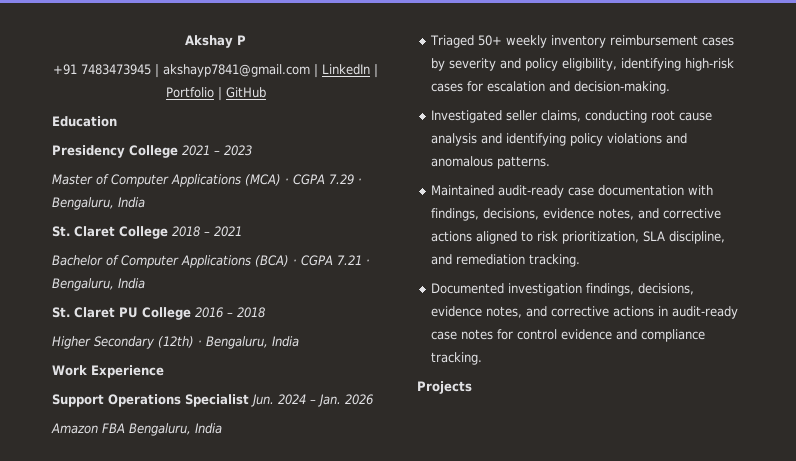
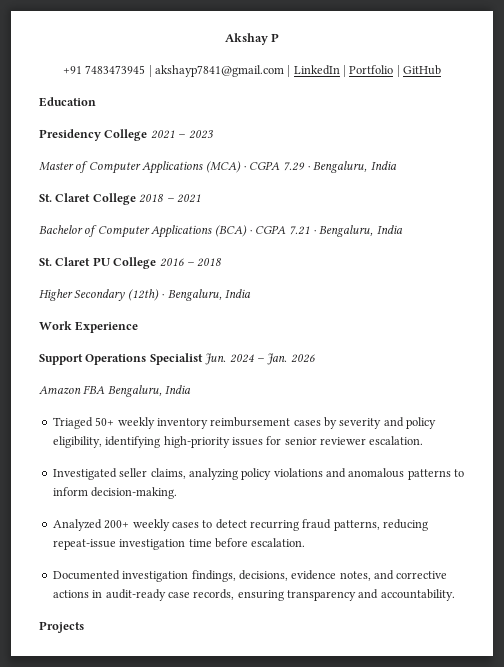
- Triaged 50+ weekly inventory reimbursement cases by severity and policy eligibility, identifying high-risk cases for escalation and decision-making.
- Investigated seller claims, conducting root cause analysis and identifying policy violations and anomalous patterns.
- Maintained audit-ready case documentation with findings, decisions, evidence notes, and corrective actions aligned to risk prioritization, SLA discipline, and remediation tracking.
+ Triaged 50+ weekly inventory reimbursement cases by severity and policy eligibility, identifying high-priority issues for senior reviewer escalation.
+ Investigated seller claims, analyzing policy violations and anomalous patterns to inform decision-making.
+ Analyzed 200+ weekly cases to detect recurring fraud patterns, reducing repeat-issue investigation time before escalation.
- Documented investigation findings, decisions, evidence notes, and corrective actions in audit-ready case notes for control evidence and compliance tracking.
+ Documented investigation findings, decisions, evidence notes, and corrective actions in audit-ready case records, ensuring transparency and accountability.

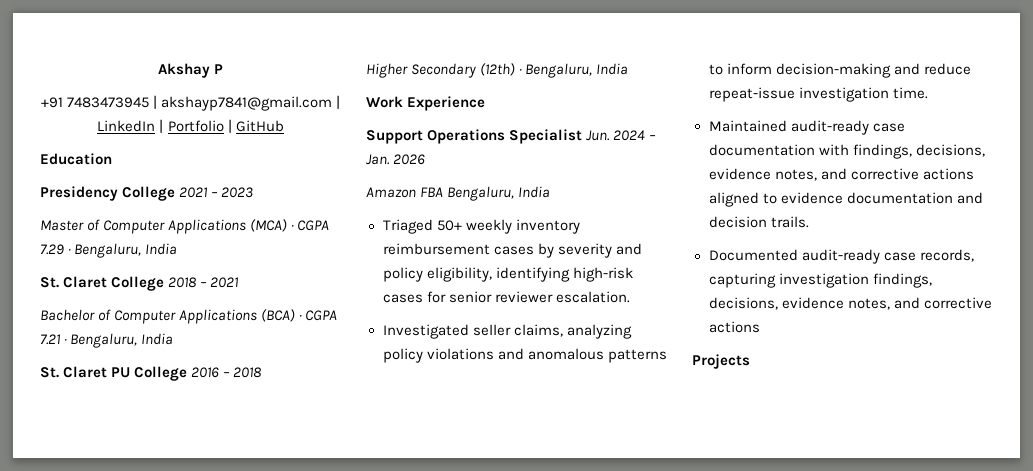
- Triaged 50+ weekly inventory reimbursement cases by severity and policy eligibility, identifying high-priority issues for senior reviewer escalation.
+ Triaged 50+ weekly inventory reimbursement cases by severity and policy eligibility, identifying high-risk cases for senior reviewer escalation.
- Investigated seller claims, analyzing policy violations and anomalous patterns to inform decision-making.
- Analyzed 200+ weekly cases to detect recurring fraud patterns, reducing repeat-issue investigation time before escalation.
- Documented investigation findings, decisions, evidence notes, and corrective actions in audit-ready case records, ensuring transparency and accountability.
+ Investigated seller claims, analyzing policy violations and anomalous patterns to inform decision-making and reduce repeat-issue investigation time.
+ Maintained audit-ready case documentation with findings, decisions, evidence notes, and corrective actions aligned to evidence documentation and decision trails.
+ Documented audit-ready case records, capturing investigation findings, decisions, evidence notes, and corrective actions

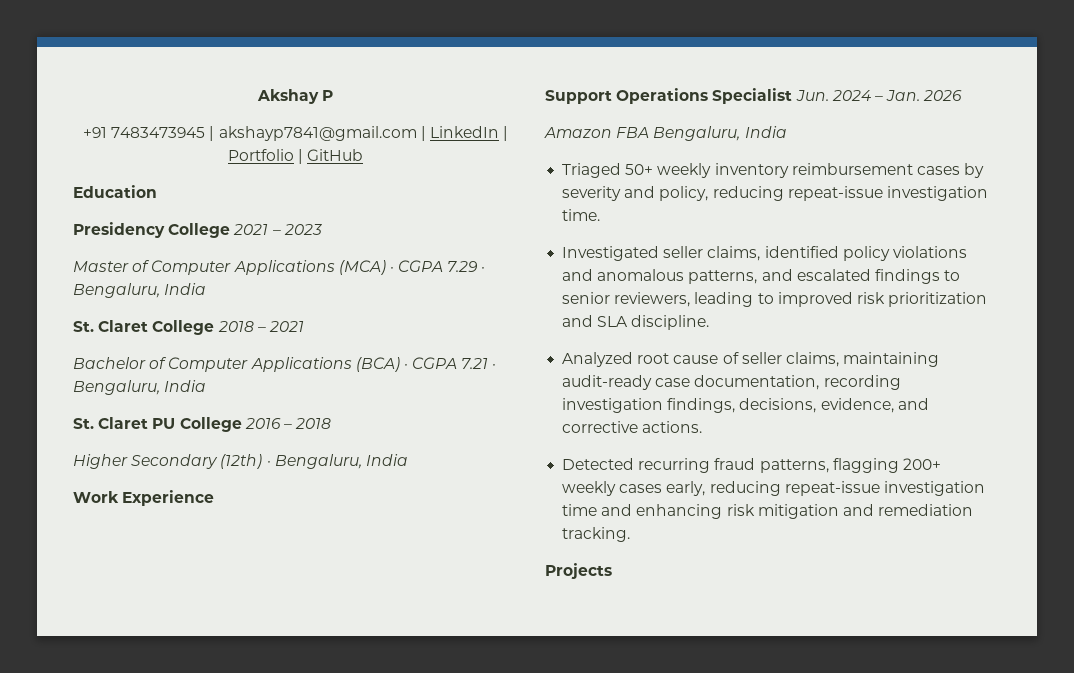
- Triaged 50+ weekly inventory reimbursement cases by severity and policy eligibility, identifying high-risk cases for senior reviewer escalation.
+ Triaged 50+ weekly inventory reimbursement cases by severity and policy, reducing repeat-issue investigation time.
- Investigated seller claims, analyzing policy violations and anomalous patterns to inform decision-making and reduce repeat-issue investigation time.
- Maintained audit-ready case documentation with findings, decisions, evidence notes, and corrective actions aligned to evidence documentation and decision trails.
- Documented audit-ready case records, capturing investigation findings, decisions, evidence notes, and corrective actions
+ Investigated seller claims, identified policy violations and anomalous patterns, and escalated findings to senior reviewers, leading to improved risk prioritization and SLA discipline.
+ Analyzed root cause of seller claims, maintaining audit-ready case documentation, recording investigation findings, decisions, evidence, and corrective actions.
+ Detected recurring fraud patterns, flagging 200+ weekly cases early, reducing repeat-issue investigation time and enhancing risk mitigation and remediation tracking.

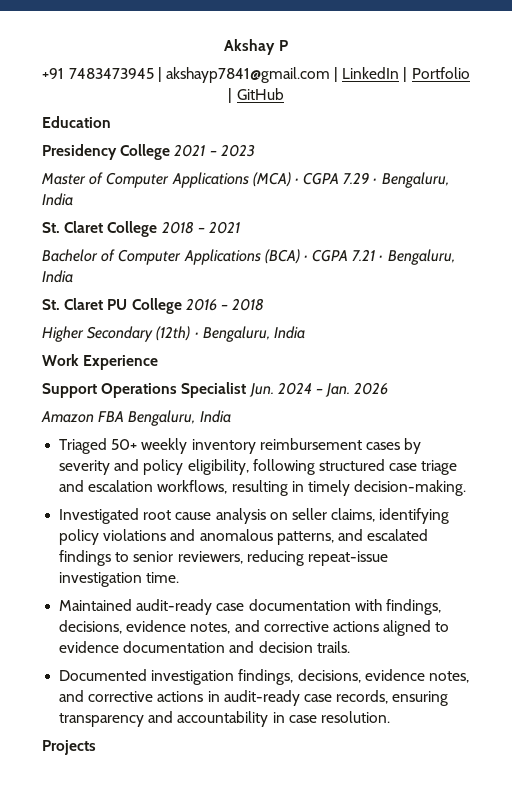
- Triaged 50+ weekly inventory reimbursement cases by severity and policy, reducing repeat-issue investigation time.
- Investigated seller claims, identified policy violations and anomalous patterns, and escalated findings to senior reviewers, leading to improved risk prioritization and SLA discipline.
- Analyzed root cause of seller claims, maintaining audit-ready case documentation, recording investigation findings, decisions, evidence, and corrective actions.
- Detected recurring fraud patterns, flagging 200+ weekly cases early, reducing repeat-issue investigation time and enhancing risk mitigation and remediation tracking.
+ Triaged 50+ weekly inventory reimbursement cases by severity and policy eligibility, following structured case triage and escalation workflows, resulting in timely decision-making.
+ Investigated root cause analysis on seller claims, identifying policy violations and anomalous patterns, and escalated findings to senior reviewers, reducing repeat-issue investigation time.
+ Maintained audit-ready case documentation with findings, decisions, evidence notes, and corrective actions aligned to evidence documentation and decision trails.
+ Documented investigation findings, decisions, evidence notes, and corrective actions in audit-ready case records, ensuring transparency and accountability in case resolution.

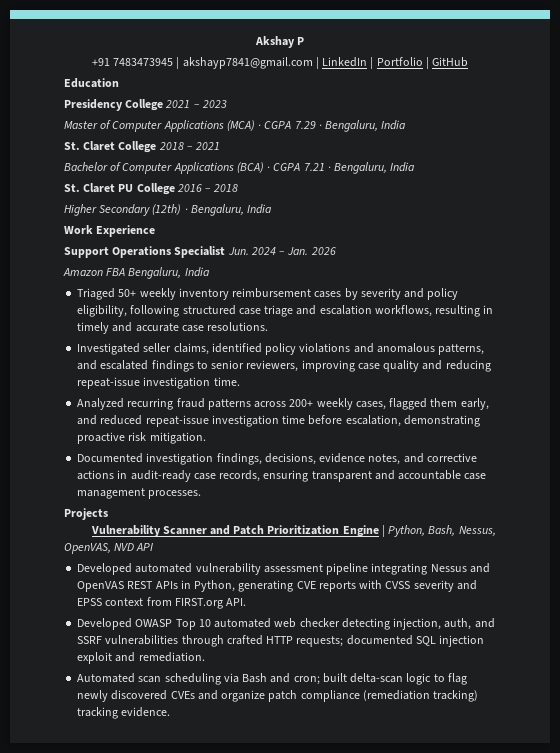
- Triaged 50+ weekly inventory reimbursement cases by severity and policy eligibility, following structured case triage and escalation workflows, resulting in timely decision-making.
- Investigated root cause analysis on seller claims, identifying policy violations and anomalous patterns, and escalated findings to senior reviewers, reducing repeat-issue investigation time.
+ Triaged 50+ weekly inventory reimbursement cases by severity and policy eligibility, following structured case triage and escalation workflows, resulting in timely and accurate case resolutions.
+ Investigated seller claims, identified policy violations and anomalous patterns, and escalated findings to senior reviewers, improving case quality and reducing repeat-issue investigation time.
- Maintained audit-ready case documentation with findings, decisions, evidence notes, and corrective actions aligned to evidence documentation and decision trails.
+ Analyzed recurring fraud patterns across 200+ weekly cases, flagged them early, and reduced repeat-issue investigation time before escalation, demonstrating proactive risk mitigation.
- Documented investigation findings, decisions, evidence notes, and corrective actions in audit-ready case records, ensuring transparency and accountability in case resolution.
+ Documented investigation findings, decisions, evidence notes, and corrective actions in audit-ready case records, ensuring transparent and accountable case management processes.
  Projects
+ Vulnerability Scanner and Patch Prioritization Engine | Python, Bash, Nessus, OpenVAS, NVD API
+ Developed automated vulnerability assessment pipeline integrating Nessus and OpenVAS REST APIs in Python, generating CVE reports with CVSS severity and EPSS context from FIRST.org API.
+ Developed OWASP Top 10 automated web checker detecting injection, auth, and SSRF vulnerabilities through crafted HTTP requests; documented SQL injection exploit and remediation.
+ Automated scan scheduling via Bash and cron; built delta-scan logic to flag newly discovered CVEs and organize patch compliance (remediation tracking) tracking evidence.

